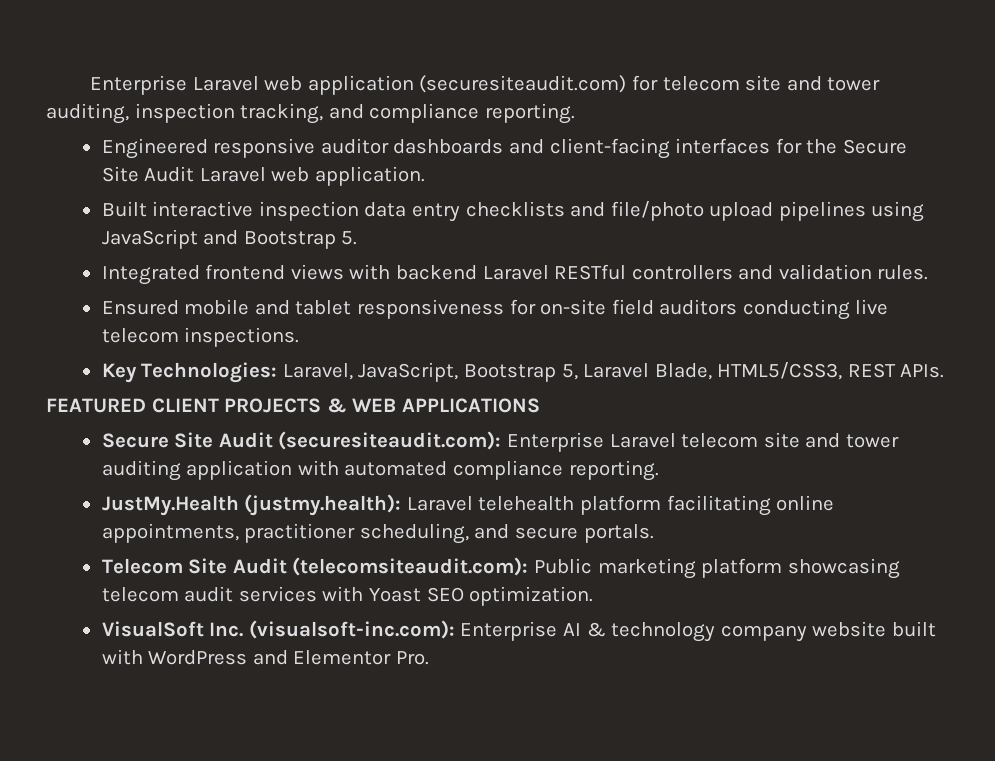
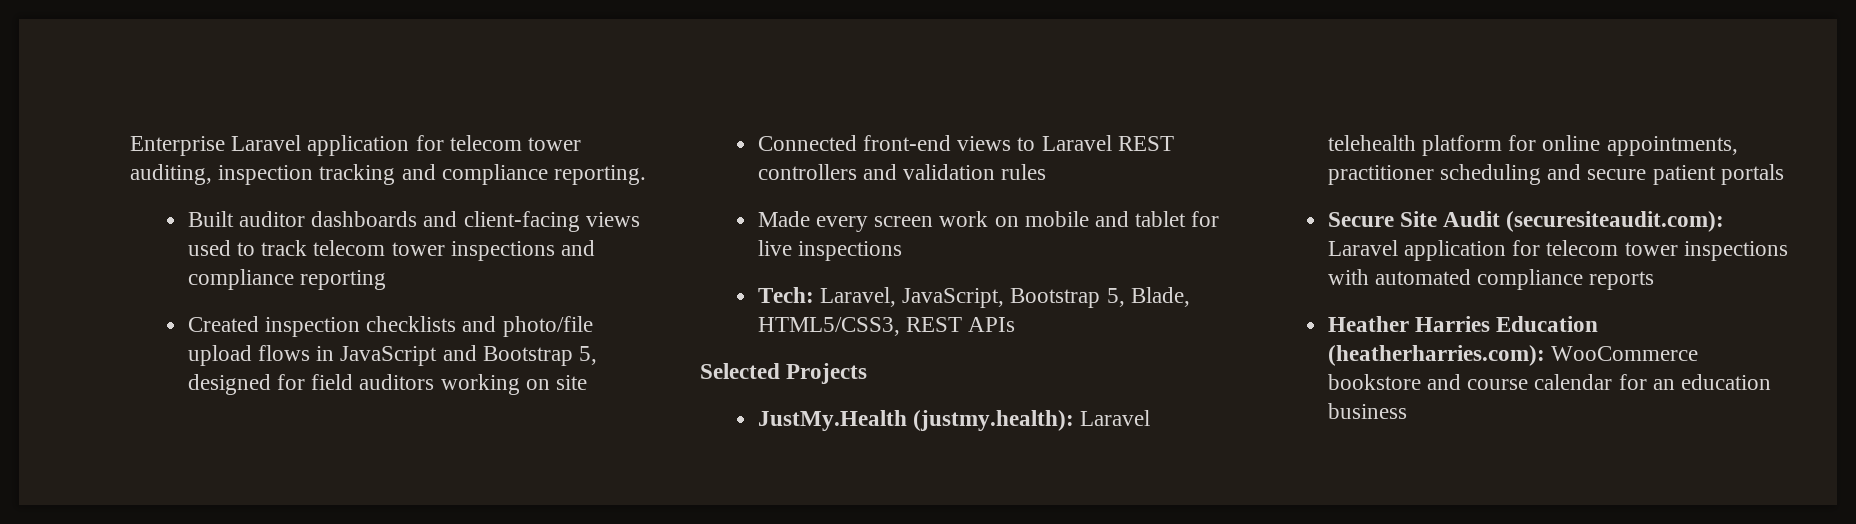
- Enterprise Laravel web application (securesiteaudit.com) for telecom site and tower auditing, inspection tracking, and compliance reporting.
+ Enterprise Laravel application for telecom tower auditing, inspection tracking and compliance reporting.
- Engineered responsive auditor dashboards and client-facing interfaces for the Secure Site Audit Laravel web application.
- Built interactive inspection data entry checklists and file/photo upload pipelines using JavaScript and Bootstrap 5.
- Integrated frontend views with backend Laravel RESTful controllers and validation rules.
- Ensured mobile and tablet responsiveness for on-site field auditors conducting live telecom inspections.
- Key Technologies: Laravel, JavaScript, Bootstrap 5, Laravel Blade, HTML5/CSS3, REST APIs.
- FEATURED CLIENT PROJECTS & WEB APPLICATIONS
- Secure Site Audit (securesiteaudit.com): Enterprise Laravel telecom site and tower auditing application with automated compliance reporting.
+ Built auditor dashboards and client-facing views used to track telecom tower inspections and compliance reporting
+ Created inspection checklists and photo/file upload flows in JavaScript and Bootstrap 5, designed for field auditors working on site
+ Connected front-end views to Laravel REST controllers and validation rules
+ Made every screen work on mobile and tablet for live inspections
+ Tech: Laravel, JavaScript, Bootstrap 5, Blade, HTML5/CSS3, REST APIs
+ Selected Projects
- JustMy.Health (justmy.health): Laravel telehealth platform facilitating online appointments, practitioner scheduling, and secure portals.
- Telecom Site Audit (telecomsiteaudit.com): Public marketing platform showcasing telecom audit services with Yoast SEO optimization.
- VisualSoft Inc. (visualsoft-inc.com): Enterprise AI & technology company website built with WordPress and Elementor Pro.
+ JustMy.Health (justmy.health): Laravel telehealth platform for online appointments, practitioner scheduling and secure patient portals
+ Secure Site Audit (securesiteaudit.com): Laravel application for telecom tower inspections with automated compliance reports
+ Heather Harries Education (heatherharries.com): WooCommerce bookstore and course calendar for an education business

